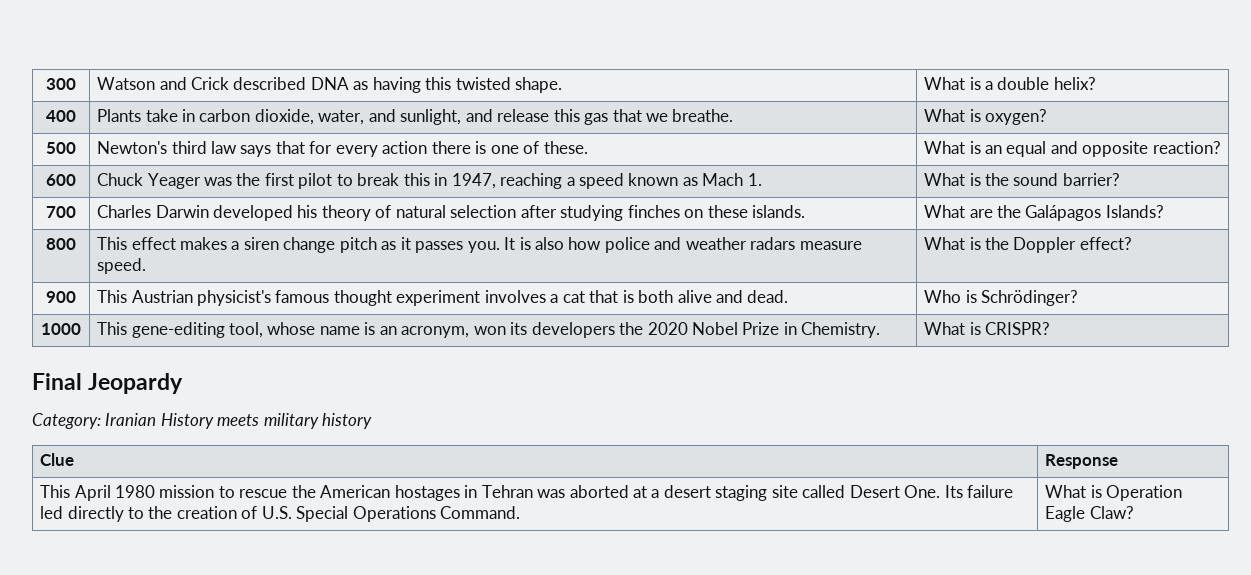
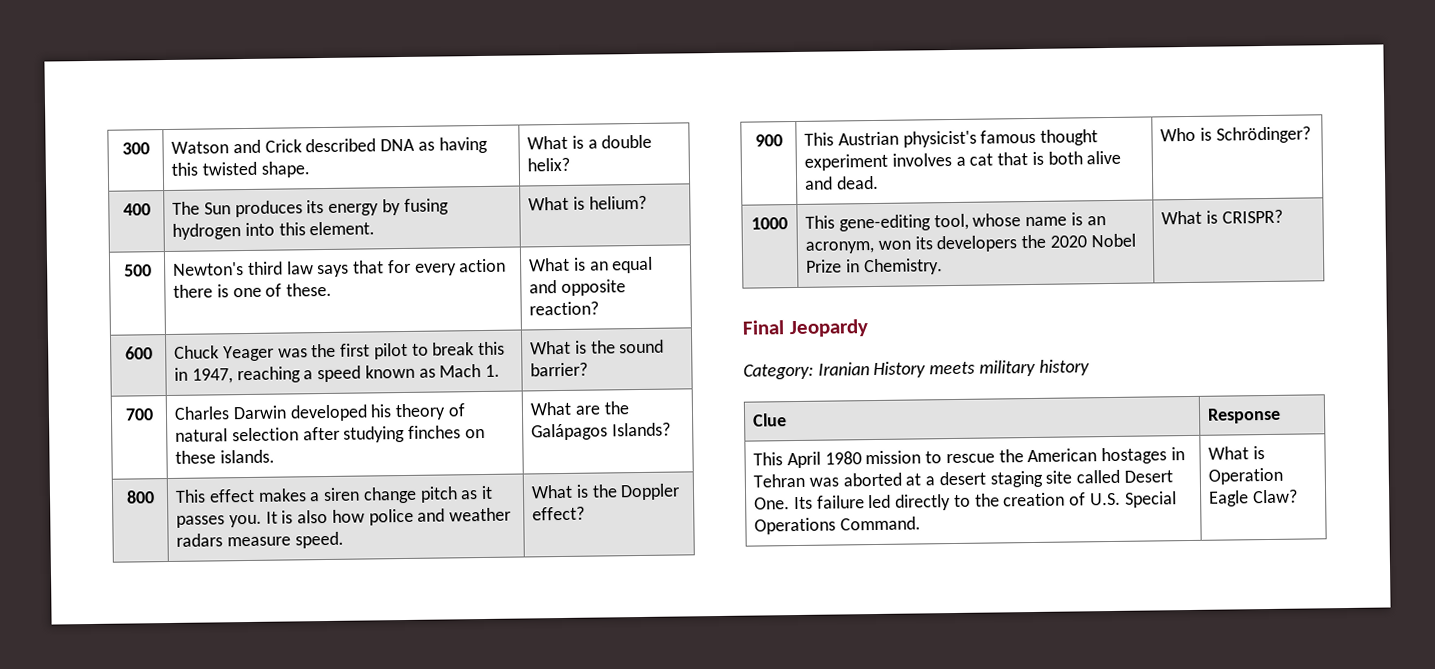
- 400 | Plants take in carbon dioxide, water, and sunlight, and release this gas that we breathe. | What is oxygen?
+ 400 | The Sun produces its energy by fusing hydrogen into this element. | What is helium?

